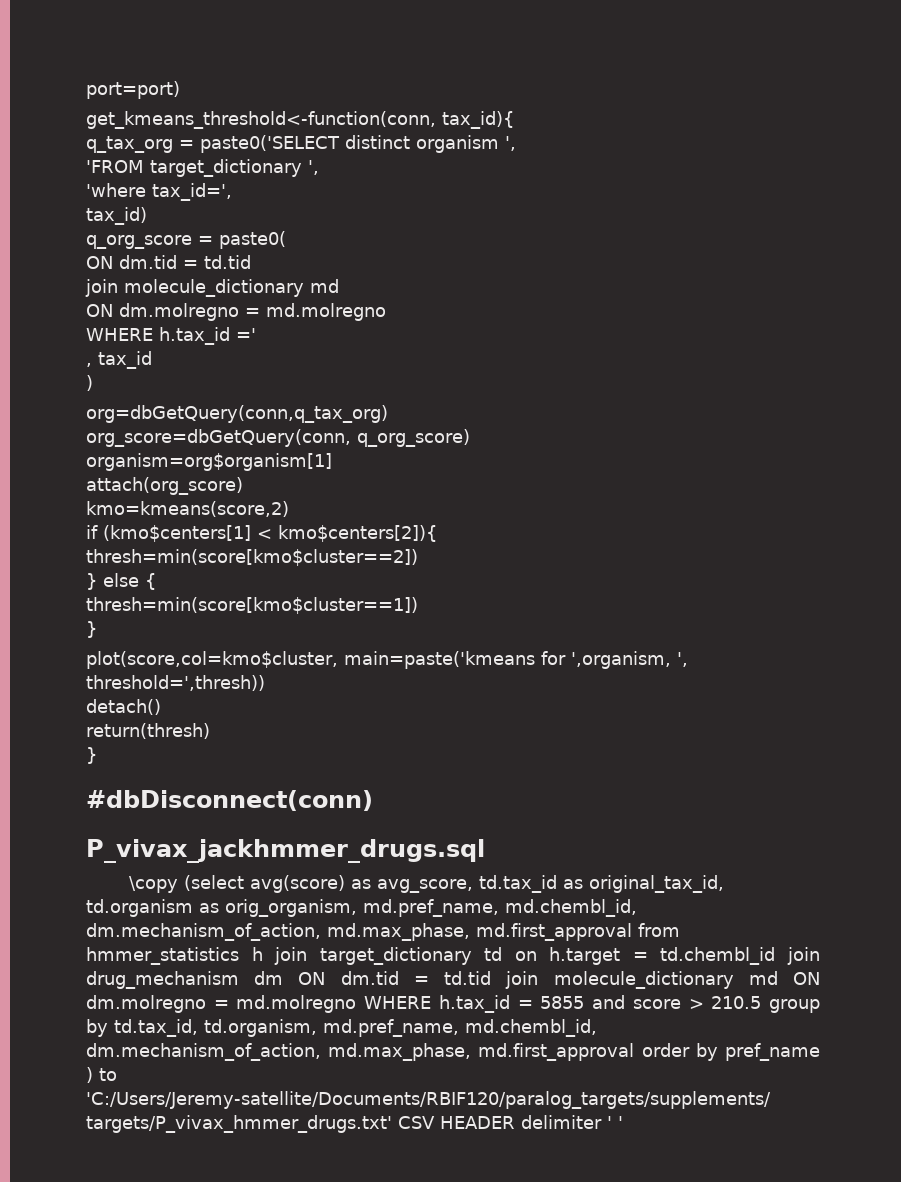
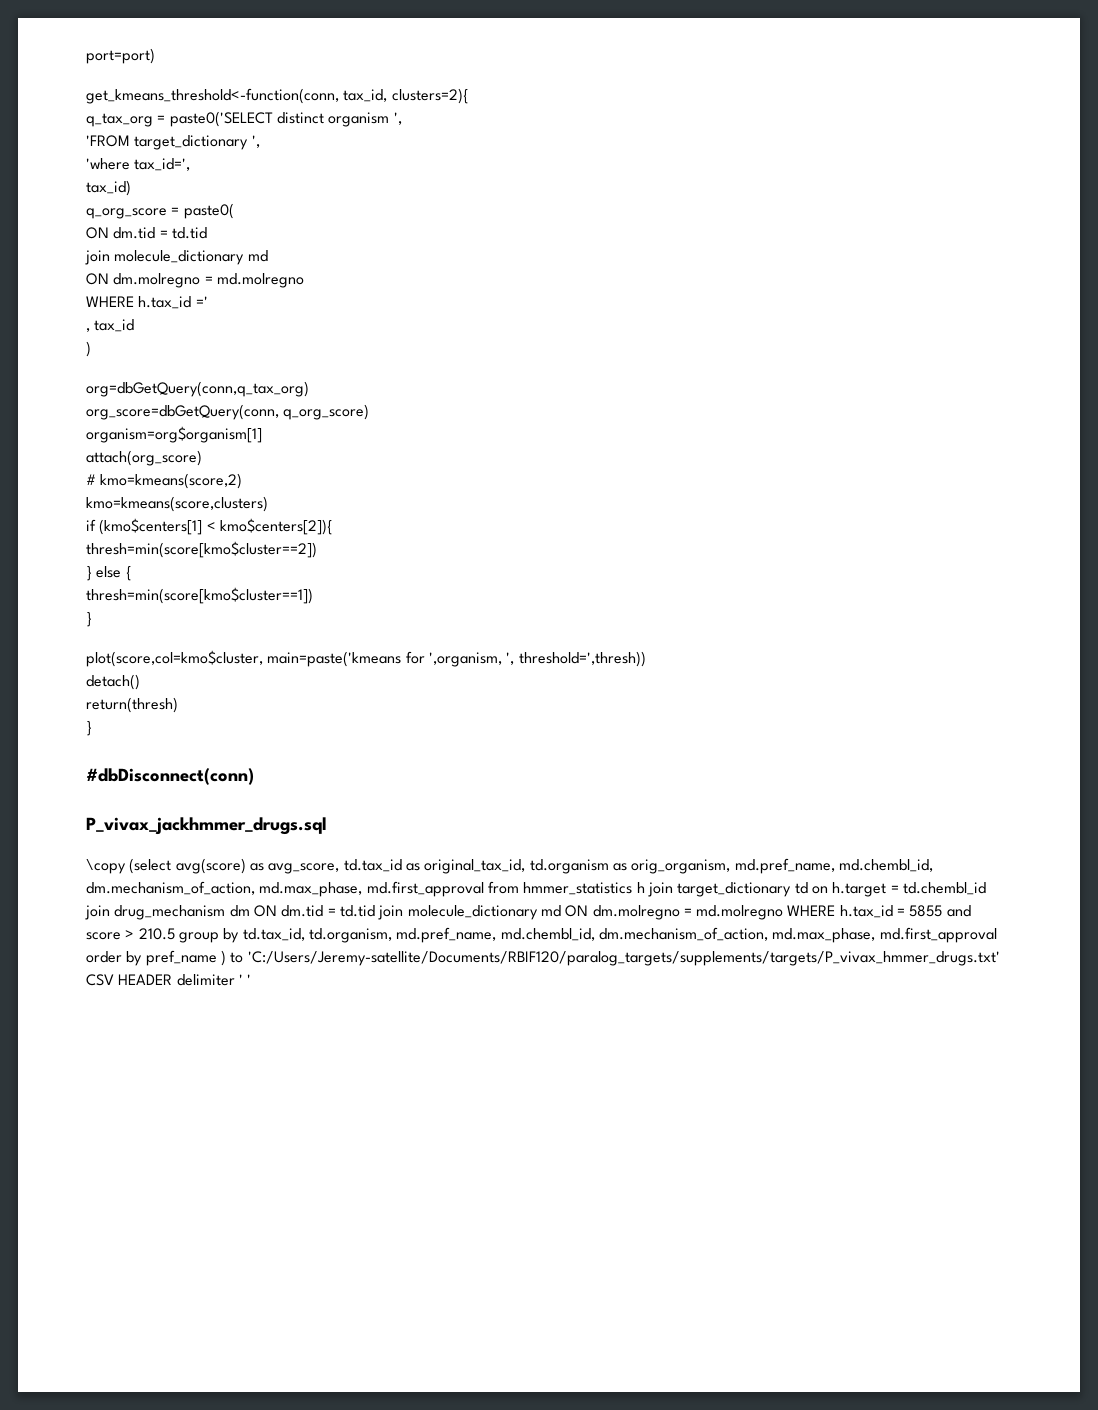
- get_kmeans_threshold<-function(conn, tax_id){
+ get_kmeans_threshold<-function(conn, tax_id, clusters=2){
- kmo=kmeans(score,2)
+ # kmo=kmeans(score,2)
+ kmo=kmeans(score,clusters)

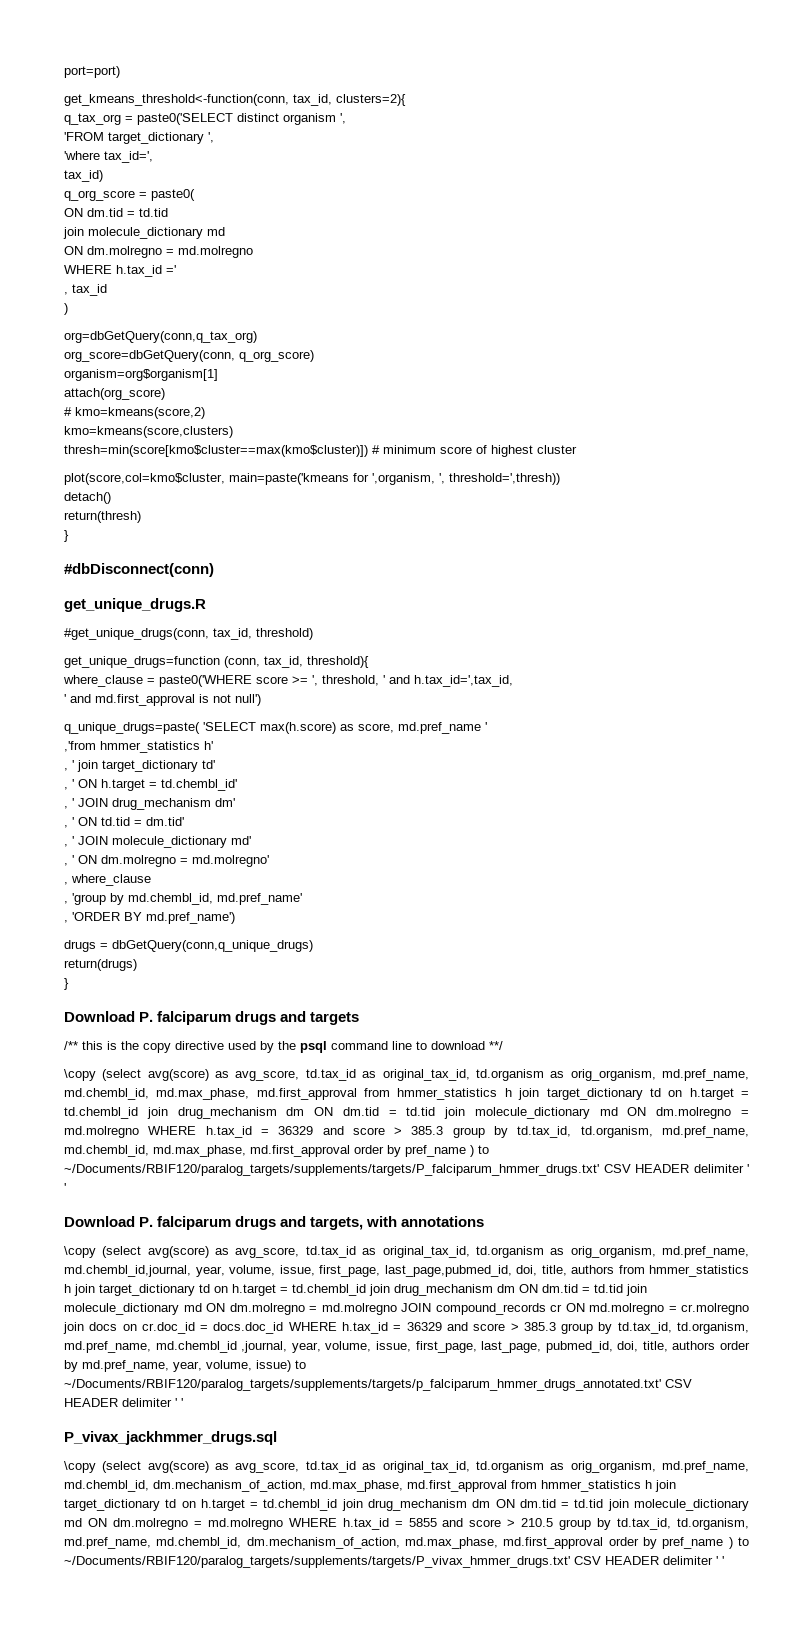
- if (kmo$centers[1] < kmo$centers[2]){
- thresh=min(score[kmo$cluster==2])
- } else {
- thresh=min(score[kmo$cluster==1])
- }
+ thresh=min(score[kmo$cluster==max(kmo$cluster)]) # minimum score of highest cluster
+ get_unique_drugs.R
+ #get_unique_drugs(conn, tax_id, threshold)
+ get_unique_drugs=function (conn, tax_id, threshold){
+ where_clause = paste0('WHERE score >= ', threshold, ' and h.tax_id=',tax_id,
+ ' and md.first_approval is not null')
+ q_unique_drugs=paste( 'SELECT max(h.score) as score, md.pref_name '
+ ,'from hmmer_statistics h'
+ , ' join target_dictionary td'
+ , ' ON h.target = td.chembl_id'
+ , ' JOIN drug_mechanism dm'
+ , ' ON td.tid = dm.tid'
+ , ' JOIN molecule_dictionary md'
+ , ' ON dm.molregno = md.molregno'
+ , where_clause
+ , 'group by md.chembl_id, md.pref_name'
+ , 'ORDER BY md.pref_name')
+ drugs = dbGetQuery(conn,q_unique_drugs)
+ return(drugs)
+ }
+ Download P. falciparum drugs and targets
+ /** this is the copy directive used by the psql command line to download **/
+ \copy (select avg(score) as avg_score, td.tax_id as original_tax_id, td.organism as orig_organism, md.pref_name, md.chembl_id, md.max_phase, md.first_approval from hmmer_statistics h join target_dictionary td on h.target = td.chembl_id join drug_mechanism dm ON dm.tid = td.tid join molecule_dictionary md ON dm.molregno = md.molregno WHERE h.tax_id = 36329 and score > 385.3 group by td.tax_id, td.organism, md.pref_name, md.chembl_id, md.max_phase, md.first_approval order by pref_name ) to ~/Documents/RBIF120/paralog_targets/supplements/targets/P_falciparum_hmmer_drugs.txt' CSV HEADER delimiter ' '
+ Download P. falciparum drugs and targets, with annotations
+ \copy (select avg(score) as avg_score, td.tax_id as original_tax_id, td.organism as orig_organism, md.pref_name, md.chembl_id,journal, year, volume, issue, first_page, last_page,pubmed_id, doi, title, authors from hmmer_statistics h join target_dictionary td on h.target = td.chembl_id join drug_mechanism dm ON dm.tid = td.tid join molecule_dictionary md ON dm.molregno = md.molregno JOIN compound_records cr ON md.molregno = cr.molregno join docs on cr.doc_id = docs.doc_id WHERE h.tax_id = 36329 and score > 385.3 group by td.tax_id, td.organism, md.pref_name, md.chembl_id ,journal, year, volume, issue, first_page, last_page, pubmed_id, doi, title, authors order by md.pref_name, year, volume, issue) to ~/Documents/RBIF120/paralog_targets/supplements/targets/p_falciparum_hmmer_drugs_annotated.txt' CSV HEADER delimiter ' '
- \copy (select avg(score) as avg_score, td.tax_id as original_tax_id, td.organism as orig_organism, md.pref_name, md.chembl_id, dm.mechanism_of_action, md.max_phase, md.first_approval from hmmer_statistics h join target_dictionary td on h.target = td.chembl_id join drug_mechanism dm ON dm.tid = td.tid join molecule_dictionary md ON dm.molregno = md.molregno WHERE h.tax_id = 5855 and score > 210.5 group by td.tax_id, td.organism, md.pref_name, md.chembl_id, dm.mechanism_of_action, md.max_phase, md.first_approval order by pref_name ) to 'C:/Users/Jeremy-satellite/Documents/RBIF120/paralog_targets/supplements/targets/P_vivax_hmmer_drugs.txt' CSV HEADER delimiter ' '
+ \copy (select avg(score) as avg_score, td.tax_id as original_tax_id, td.organism as orig_organism, md.pref_name, md.chembl_id, dm.mechanism_of_action, md.max_phase, md.first_approval from hmmer_statistics h join target_dictionary td on h.target = td.chembl_id join drug_mechanism dm ON dm.tid = td.tid join molecule_dictionary md ON dm.molregno = md.molregno WHERE h.tax_id = 5855 and score > 210.5 group by td.tax_id, td.organism, md.pref_name, md.chembl_id, dm.mechanism_of_action, md.max_phase, md.first_approval order by pref_name ) to ~/Documents/RBIF120/paralog_targets/supplements/targets/P_vivax_hmmer_drugs.txt' CSV HEADER delimiter ' '

